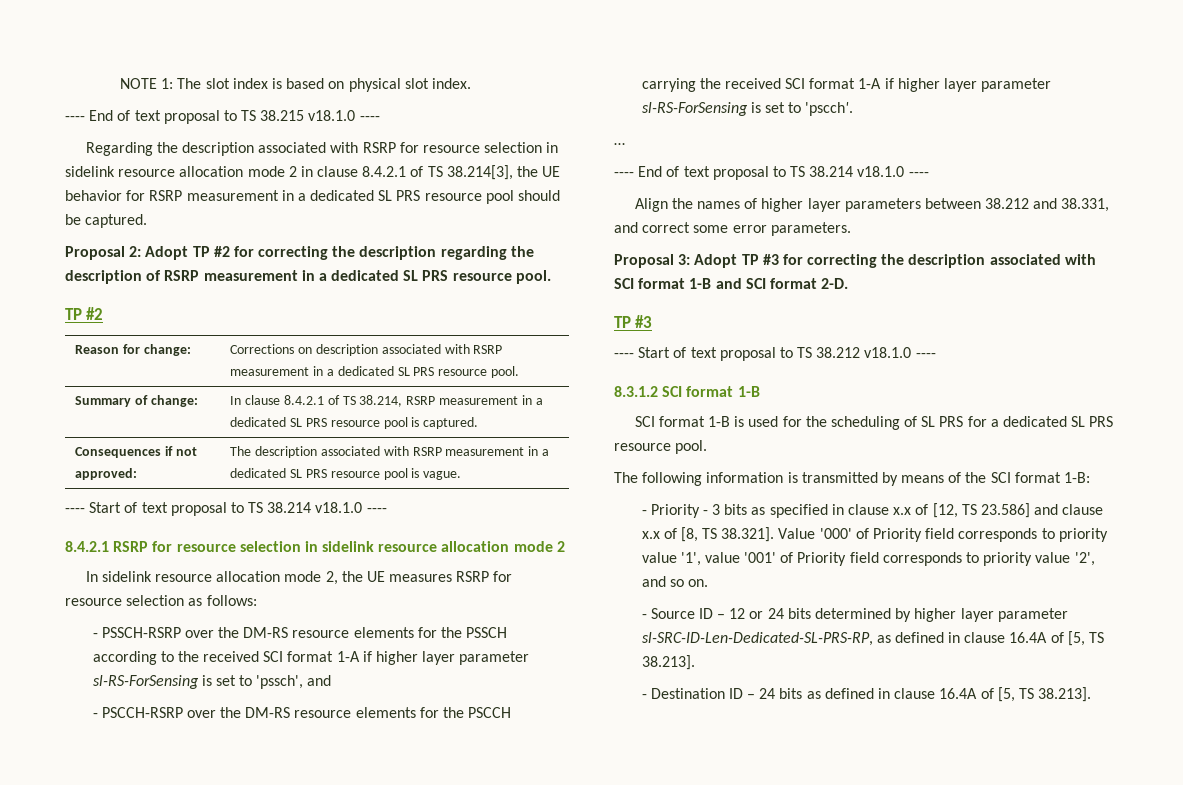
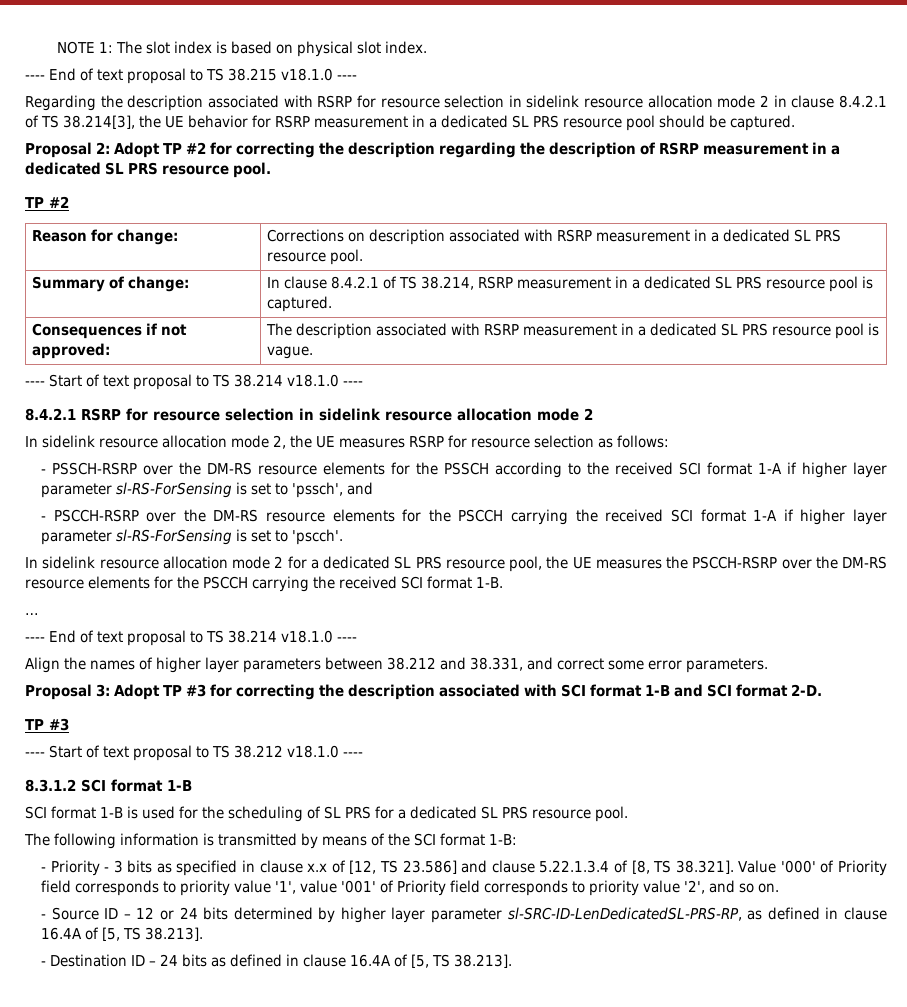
+ In sidelink resource allocation mode 2 for a dedicated SL PRS resource pool, the UE measures the PSCCH-RSRP over the DM-RS resource elements for the PSCCH carrying the received SCI format 1-B.
- - Priority - 3 bits as specified in clause x.x of [12, TS 23.586] and clause x.x of [8, TS 38.321]. Value '000' of Priority field corresponds to priority value '1', value '001' of Priority field corresponds to priority value '2', and so on.
+ - Priority - 3 bits as specified in clause x.x of [12, TS 23.586] and clause 5.22.1.3.4 of [8, TS 38.321]. Value '000' of Priority field corresponds to priority value '1', value '001' of Priority field corresponds to priority value '2', and so on.
- - Source ID – 12 or 24 bits determined by higher layer parameter sl-SRC-ID-Len-Dedicated-SL-PRS-RP, as defined in clause 16.4A of [5, TS 38.213].
+ - Source ID – 12 or 24 bits determined by higher layer parameter sl-SRC-ID-LenDedicatedSL-PRS-RP, as defined in clause 16.4A of [5, TS 38.213].

